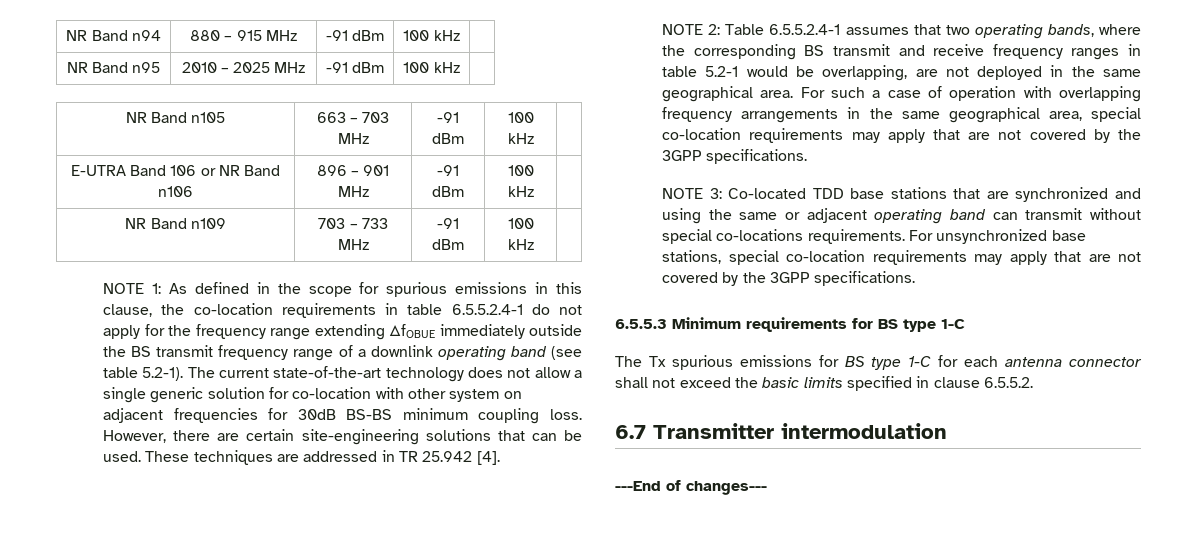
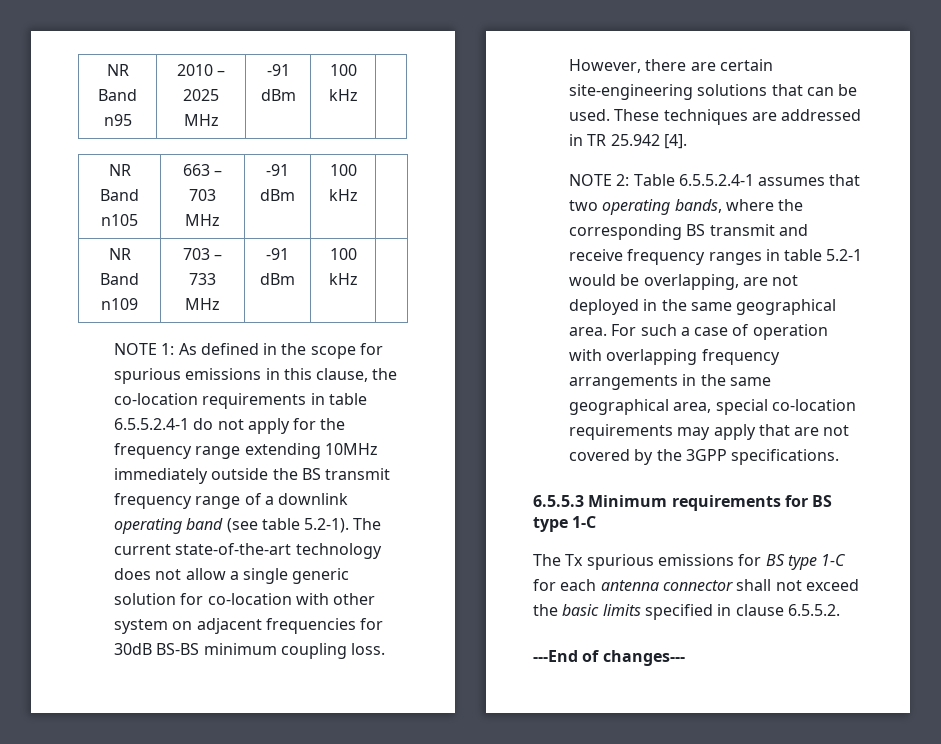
- NR Band n94 | 880 – 915 MHz | -91 dBm | 100 kHz |
- E-UTRA Band 106 or NR Band n106 | 896 – 901 MHz | -91 dBm | 100 kHz |
- As defined in the scope for spurious emissions in this clause, the co-location requirements in table 6.5.5.2.4-1 do not apply for the frequency range extending ΔfOBUE immediately outside the BS transmit frequency range of a downlink operating band (see table 5.2-1). The current state-of-the-art technology does not allow a single generic solution for co-location with other system on adjacent frequencies for 30dB BS-BS minimum coupling loss.
+ As defined in the scope for spurious emissions in this clause, the co-location requirements in table 6.5.5.2.4-1 do not apply for the frequency range extending 10MHz immediately outside the BS transmit frequency range of a downlink operating band (see table 5.2-1). The current state-of-the-art technology does not allow a single generic solution for co-location with other system on adjacent frequencies for 30dB BS-BS minimum coupling loss.
- NOTE 3: Co-located TDD base stations that are synchronized and using the same or adjacent operating band can transmit without special co-locations requirements. For unsynchronized base stations, special co-location requirements may apply that are not covered by the 3GPP specifications.
- 6.7 Transmitter intermodulation

